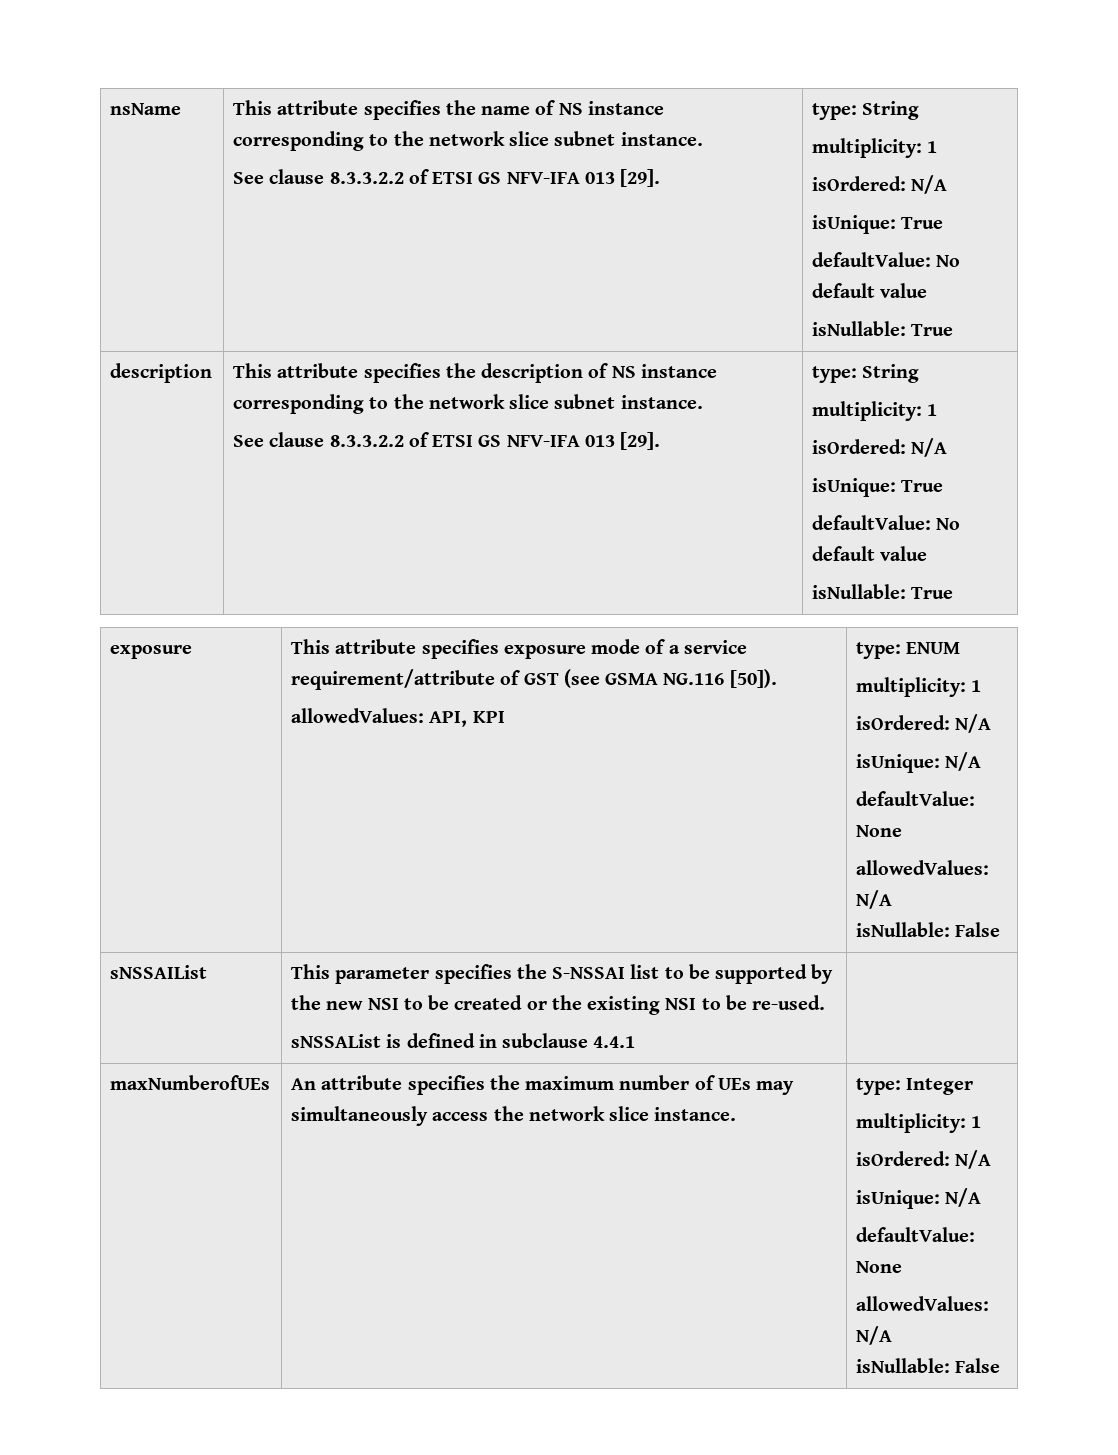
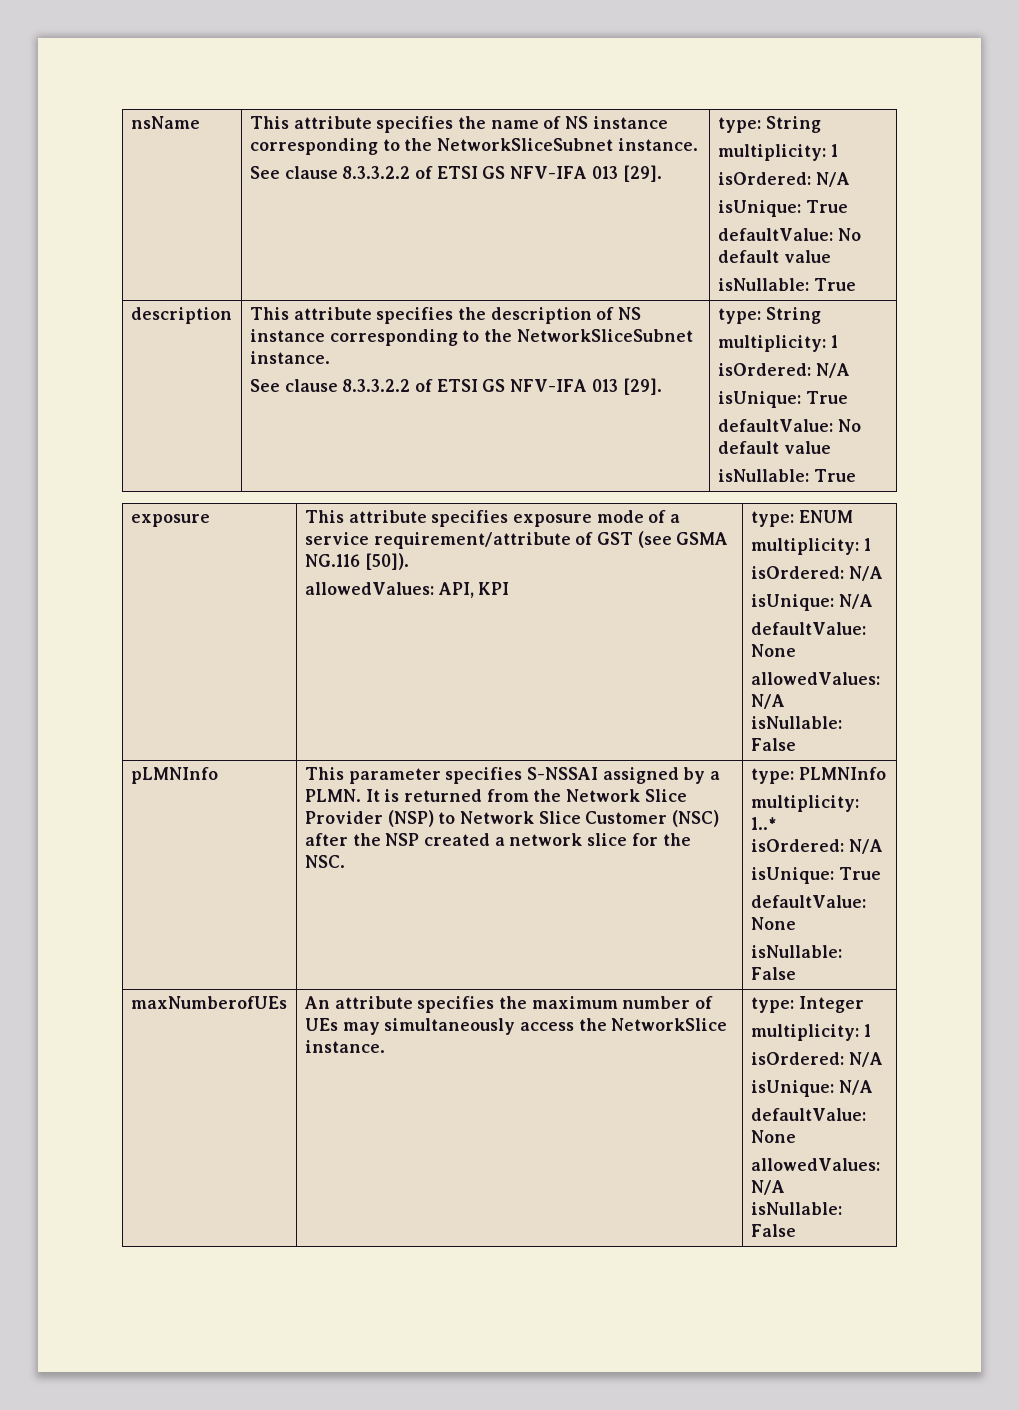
- nsName | This attribute specifies the name of NS instance corresponding to the network slice subnet instance.
+ nsName | This attribute specifies the name of NS instance corresponding to the NetworkSliceSubnet instance.
- description | This attribute specifies the description of NS instance corresponding to the network slice subnet instance.
+ description | This attribute specifies the description of NS instance corresponding to the NetworkSliceSubnet instance.
- sNSSAIList
+ pLMNInfo
- This parameter specifies the S-NSSAI list to be supported by the new NSI to be created or the existing NSI to be re-used.
- sNSSAList is defined in subclause 4.4.1
+ This parameter specifies S-NSSAI assigned by a PLMN. It is returned from the Network Slice Provider (NSP) to Network Slice Customer (NSC) after the NSP created a network slice for the NSC. | type: PLMNInfo
+ multiplicity: 1..*
+ isOrdered: N/A
+ isUnique: True
+ defaultValue: None
+ isNullable: False
- maxNumberofUEs | An attribute specifies the maximum number of UEs may simultaneously access the network slice instance. | type: Integer
+ maxNumberofUEs | An attribute specifies the maximum number of UEs may simultaneously access the NetworkSlice instance. | type: Integer

